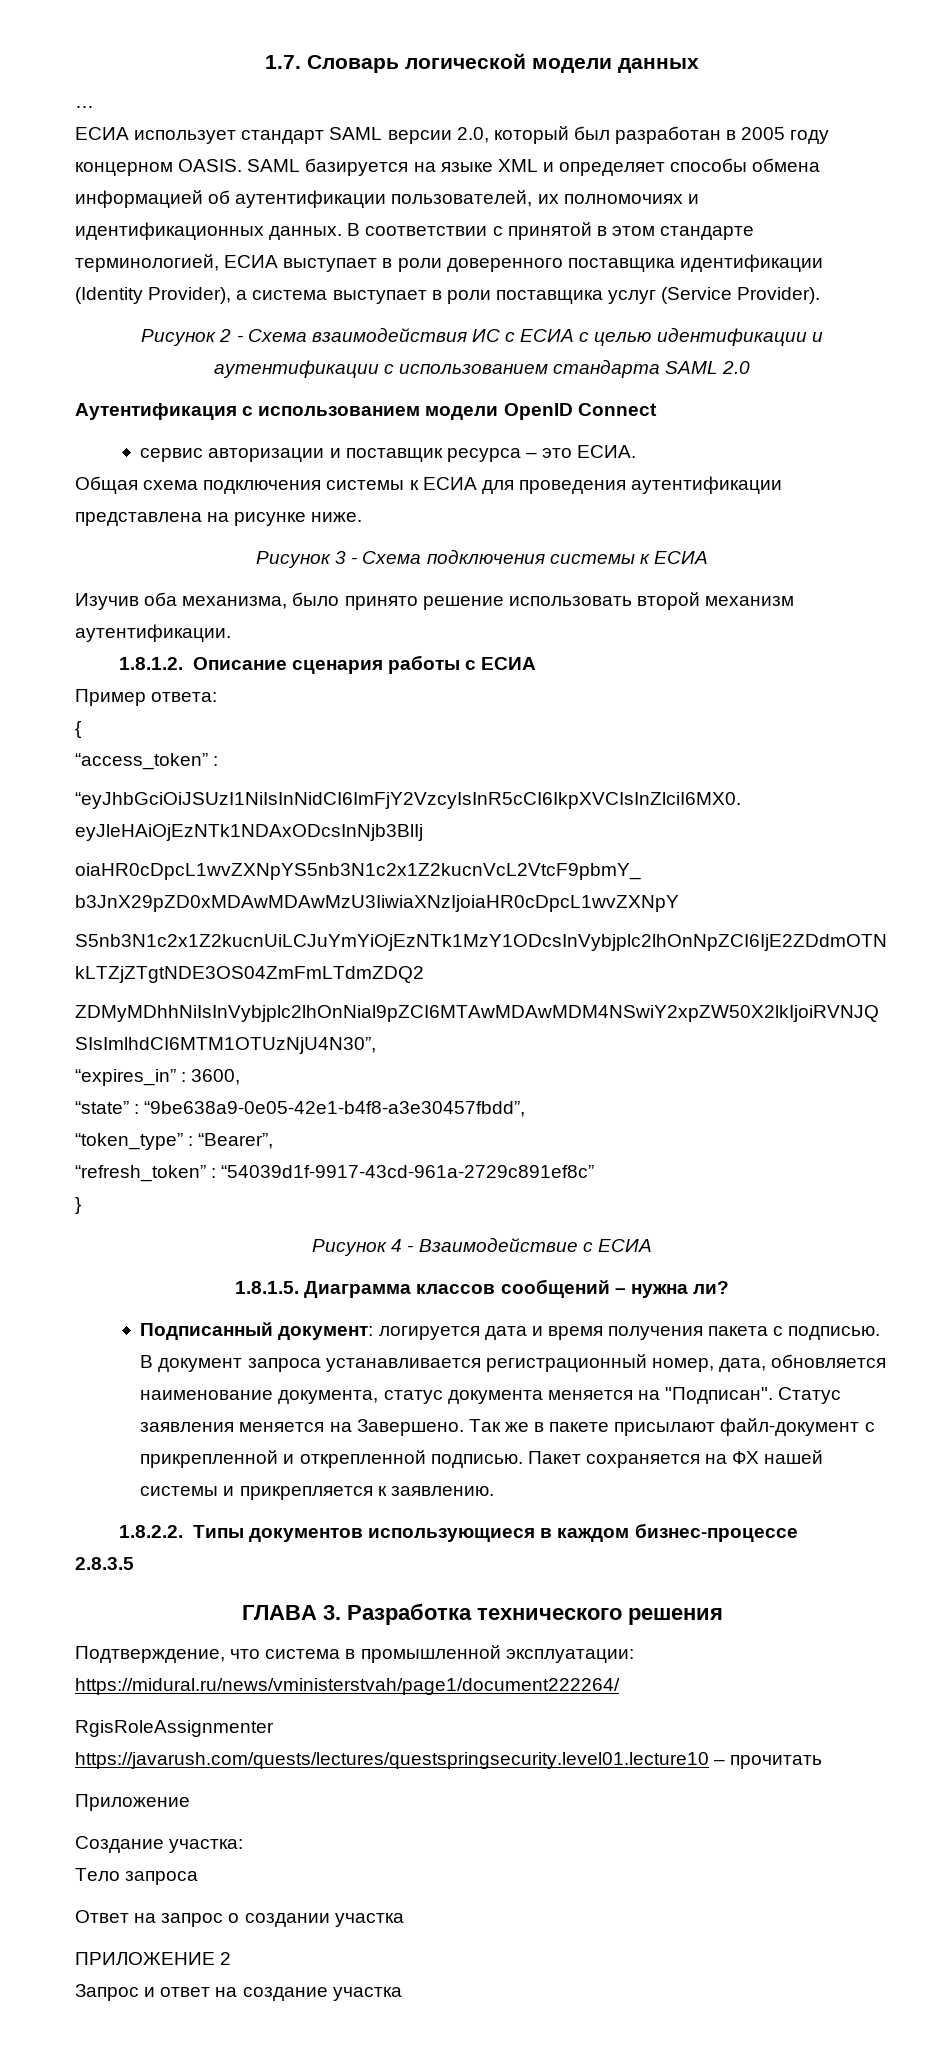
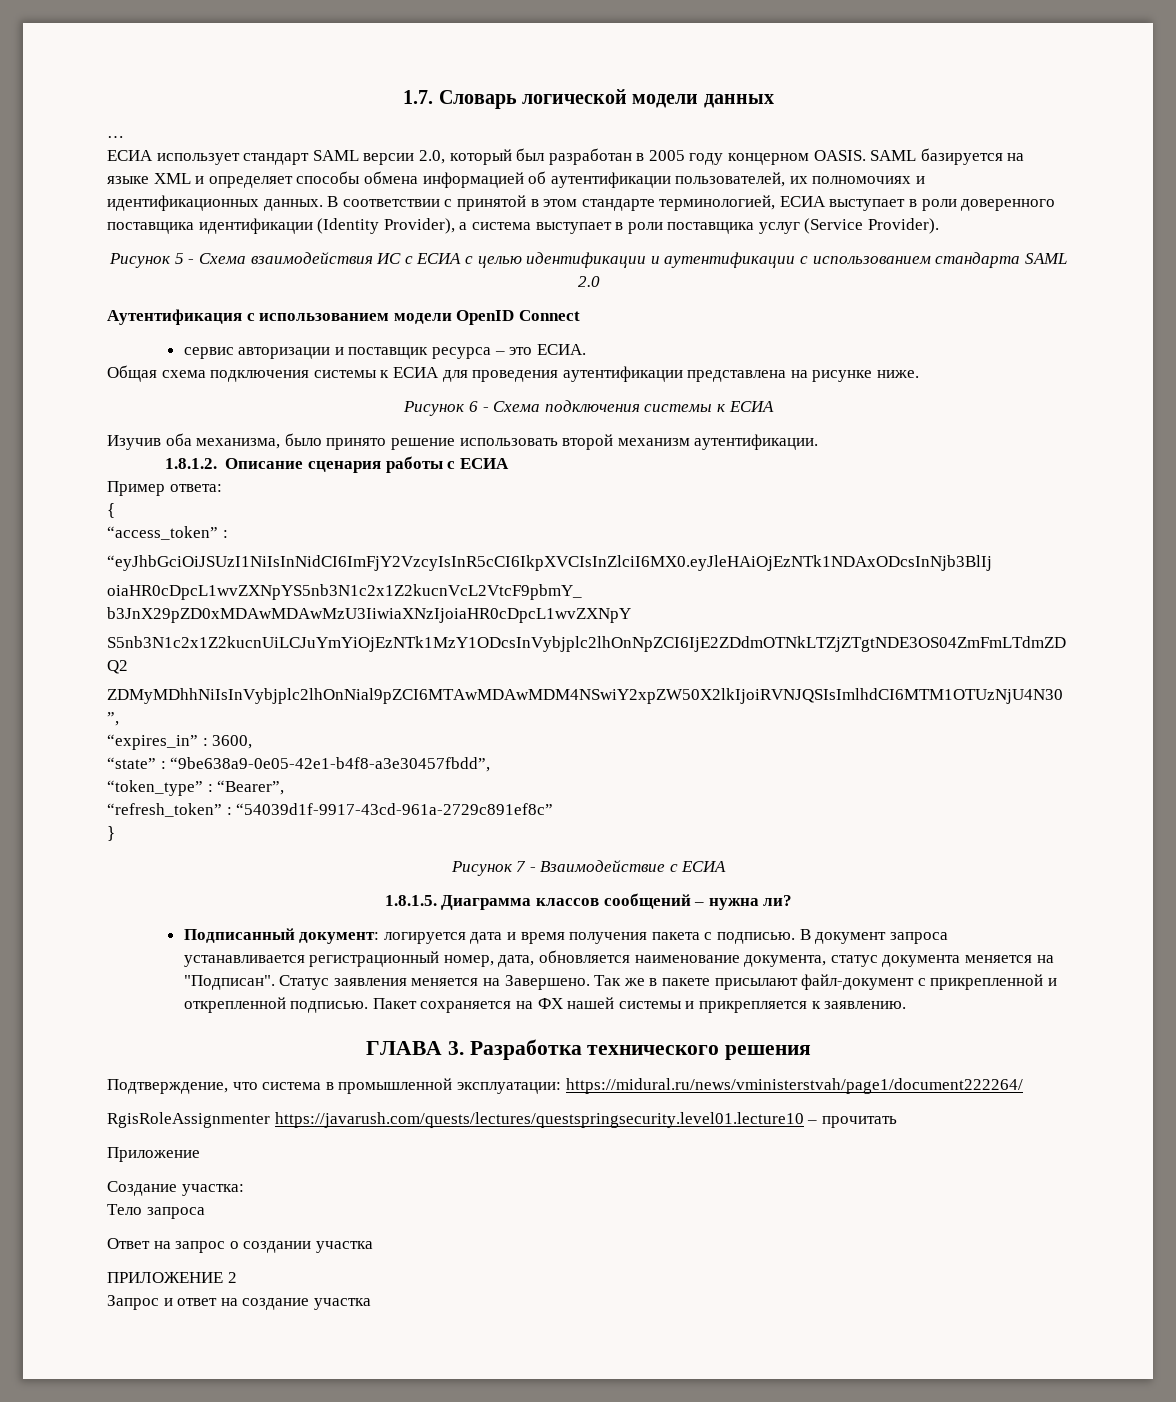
- Рисунок 2 - Схема взаимодействия ИС с ЕСИА с целью идентификации и аутентификации с использованием стандарта SAML 2.0
+ Рисунок 5 - Схема взаимодействия ИС с ЕСИА с целью идентификации и аутентификации с использованием стандарта SAML 2.0
- Рисунок 3 - Схема подключения системы к ЕСИА
+ Рисунок 6 - Схема подключения системы к ЕСИА
- Рисунок 4 - Взаимодействие с ЕСИА
+ Рисунок 7 - Взаимодействие с ЕСИА
- 1.8.2.2. Типы документов использующиеся в каждом бизнес-процессе
- 2.8.3.5

